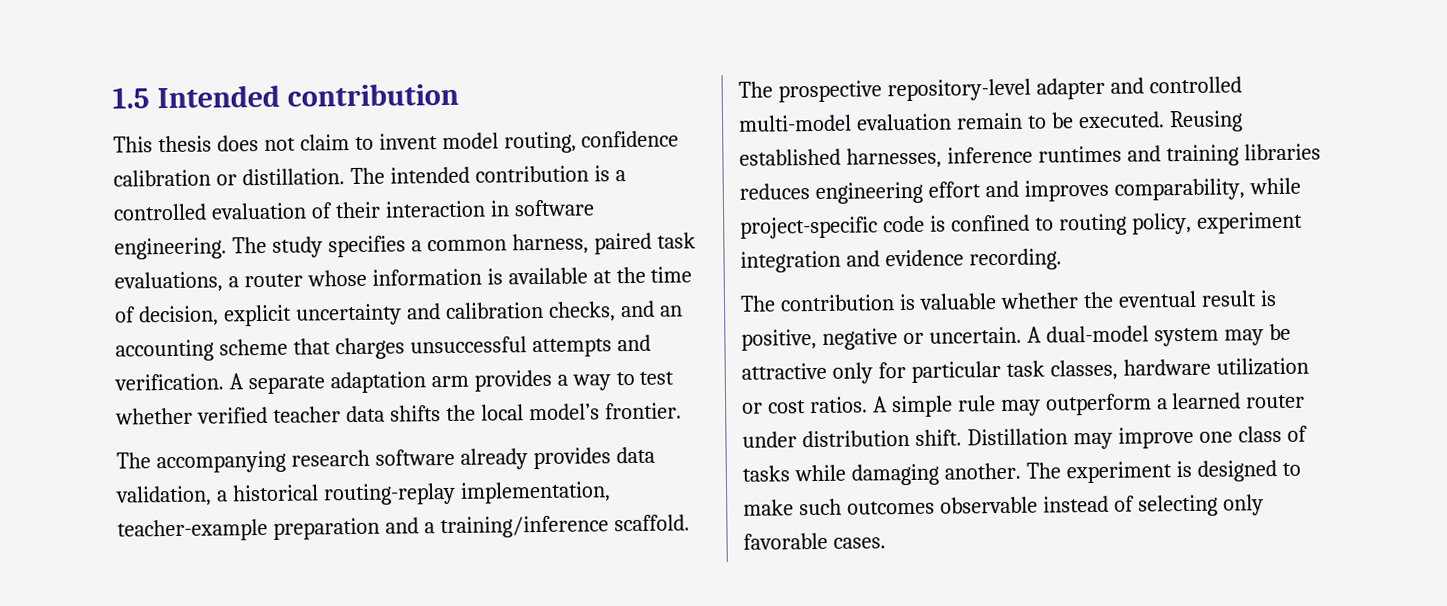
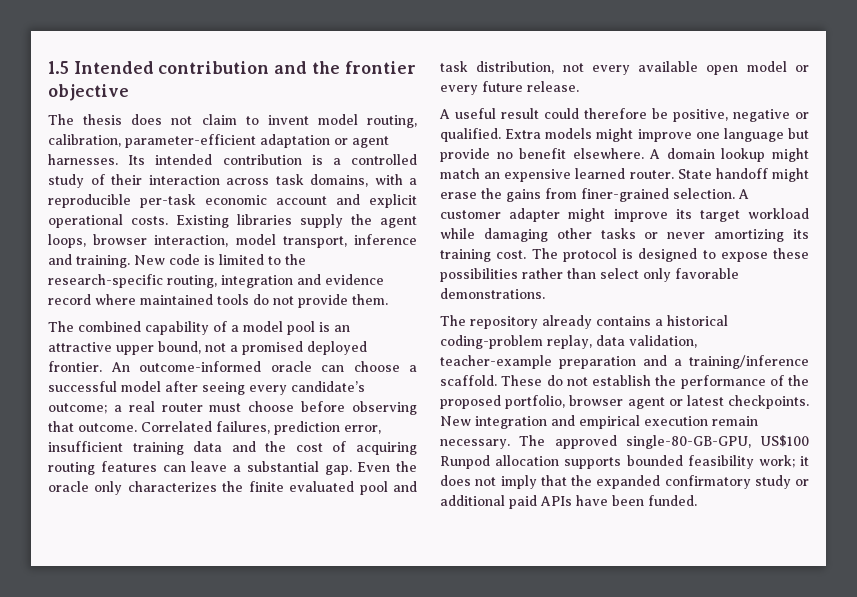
- 1.5 Intended contribution
- This thesis does not claim to invent model routing, confidence calibration or distillation. The intended contribution is a controlled evaluation of their interaction in software engineering. The study specifies a common harness, paired task evaluations, a router whose information is available at the time of decision, explicit uncertainty and calibration checks, and an accounting scheme that charges unsuccessful attempts and verification. A separate adaptation arm provides a way to test whether verified teacher data shifts the local model’s frontier.
- The accompanying research software already provides data validation, a historical routing-replay implementation, teacher-example preparation and a training/inference scaffold.
+ 1.5 Intended contribution and the frontier objective
+ The thesis does not claim to invent model routing, calibration, parameter-efficient adaptation or agent harnesses. Its intended contribution is a controlled study of their interaction across task domains, with a reproducible per-task economic account and explicit operational costs. Existing libraries supply the agent loops, browser interaction, model transport, inference and training. New code is limited to the research-specific routing, integration and evidence record where maintained tools do not provide them.
+ The combined capability of a model pool is an attractive upper bound, not a promised deployed frontier. An outcome-informed oracle can choose a successful model after seeing every candidate’s outcome; a real router must choose before observing that outcome. Correlated failures, prediction error, insufficient training data and the cost of acquiring routing features can leave a substantial gap. Even the oracle only characterizes the finite evaluated pool and task distribution, not every available open model or every future release.
+ A useful result could therefore be positive, negative or qualified. Extra models might improve one language but provide no benefit elsewhere. A domain lookup might match an expensive learned router. State handoff might erase the gains from finer-grained selection. A customer adapter might improve its target workload while damaging other tasks or never amortizing its training cost. The protocol is designed to expose these possibilities rather than select only favorable demonstrations.
+ The repository already contains a historical coding-problem replay, data validation, teacher-example preparation and a training/inference scaffold.
- The prospective repository-level adapter and controlled multi-model evaluation remain to be executed. Reusing established harnesses, inference runtimes and training libraries reduces engineering effort and improves comparability, while project-specific code is confined to routing policy, experiment integration and evidence recording.
- The contribution is valuable whether the eventual result is positive, negative or uncertain. A dual-model system may be attractive only for particular task classes, hardware utilization or cost ratios. A simple rule may outperform a learned router under distribution shift. Distillation may improve one class of tasks while damaging another. The experiment is designed to make such outcomes observable instead of selecting only favorable cases.
+ These do not establish the performance of the proposed portfolio, browser agent or latest checkpoints. New integration and empirical execution remain necessary. The approved single-80-GB-GPU, US$100 Runpod allocation supports bounded feasibility work; it does not imply that the expanded confirmatory study or additional paid APIs have been funded.

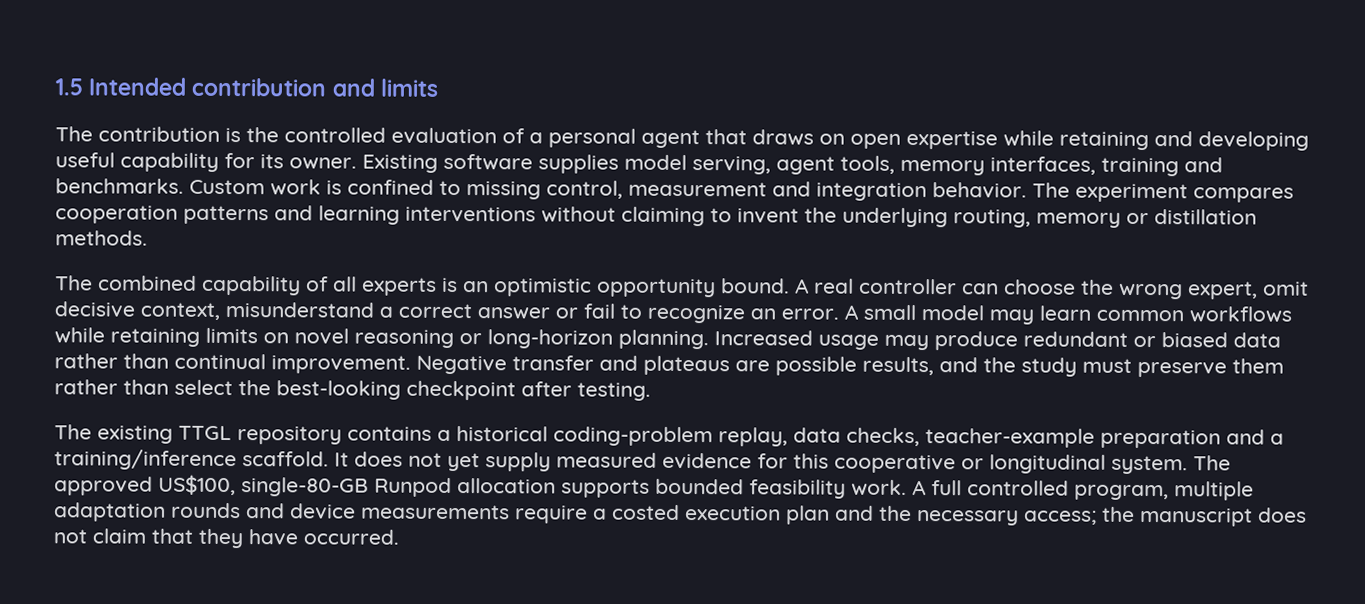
- 1.5 Intended contribution and the frontier objective
- The thesis does not claim to invent model routing, calibration, parameter-efficient adaptation or agent harnesses. Its intended contribution is a controlled study of their interaction across task domains, with a reproducible per-task economic account and explicit operational costs. Existing libraries supply the agent loops, browser interaction, model transport, inference and training. New code is limited to the research-specific routing, integration and evidence record where maintained tools do not provide them.
- The combined capability of a model pool is an attractive upper bound, not a promised deployed frontier. An outcome-informed oracle can choose a successful model after seeing every candidate’s outcome; a real router must choose before observing that outcome. Correlated failures, prediction error, insufficient training data and the cost of acquiring routing features can leave a substantial gap. Even the oracle only characterizes the finite evaluated pool and task distribution, not every available open model or every future release.
- A useful result could therefore be positive, negative or qualified. Extra models might improve one language but provide no benefit elsewhere. A domain lookup might match an expensive learned router. State handoff might erase the gains from finer-grained selection. A customer adapter might improve its target workload while damaging other tasks or never amortizing its training cost. The protocol is designed to expose these possibilities rather than select only favorable demonstrations.
- The repository already contains a historical coding-problem replay, data validation, teacher-example preparation and a training/inference scaffold.
+ 1.5 Intended contribution and limits
+ The contribution is the controlled evaluation of a personal agent that draws on open expertise while retaining and developing useful capability for its owner. Existing software supplies model serving, agent tools, memory interfaces, training and benchmarks. Custom work is confined to missing control, measurement and integration behavior. The experiment compares cooperation patterns and learning interventions without claiming to invent the underlying routing, memory or distillation methods.
+ The combined capability of all experts is an optimistic opportunity bound. A real controller can choose the wrong expert, omit decisive context, misunderstand a correct answer or fail to recognize an error. A small model may learn common workflows while retaining limits on novel reasoning or long-horizon planning. Increased usage may produce redundant or biased data rather than continual improvement. Negative transfer and plateaus are possible results, and the study must preserve them rather than select the best-looking checkpoint after testing.
+ The existing TTGL repository contains a historical coding-problem replay, data checks, teacher-example preparation and a training/inference scaffold.
- These do not establish the performance of the proposed portfolio, browser agent or latest checkpoints. New integration and empirical execution remain necessary. The approved single-80-GB-GPU, US$100 Runpod allocation supports bounded feasibility work; it does not imply that the expanded confirmatory study or additional paid APIs have been funded.
+ It does not yet supply measured evidence for this cooperative or longitudinal system. The approved US$100, single-80-GB Runpod allocation supports bounded feasibility work. A full controlled program, multiple adaptation rounds and device measurements require a costed execution plan and the necessary access; the manuscript does not claim that they have occurred.

